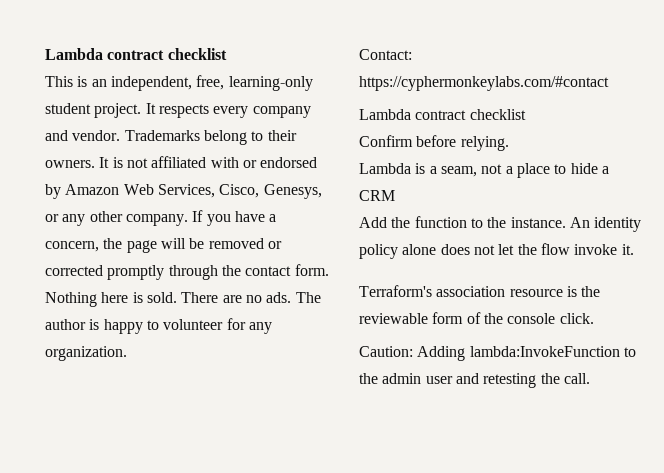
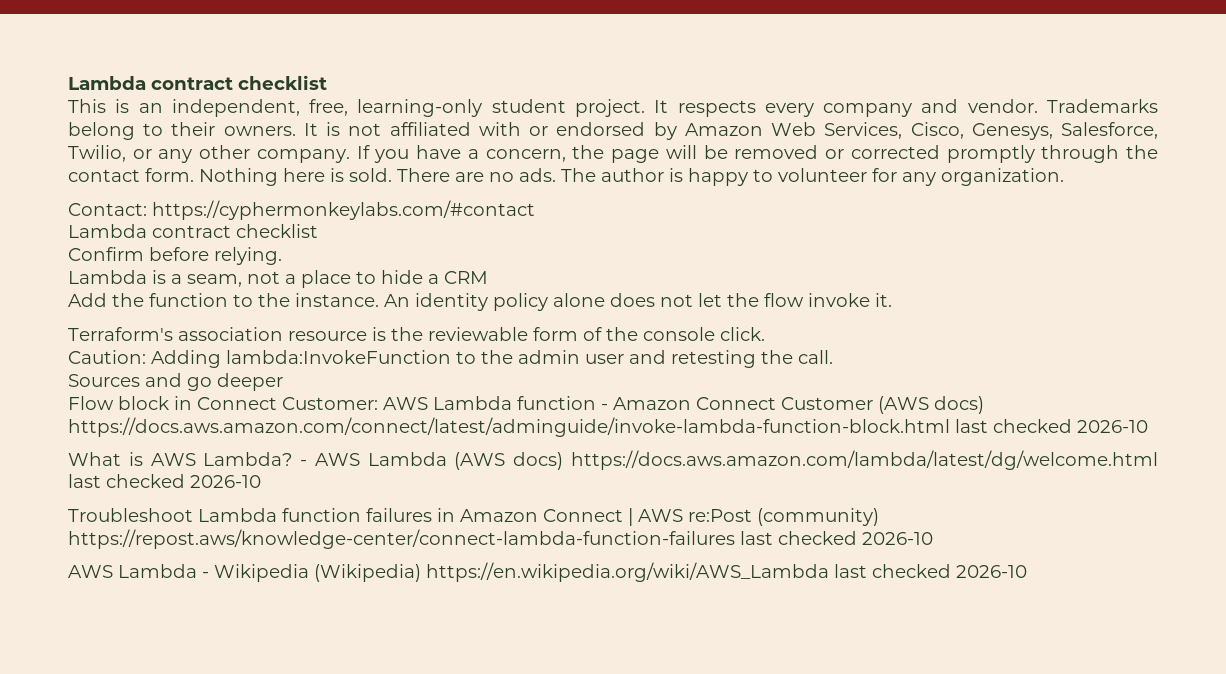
- It is not affiliated with or endorsed by Amazon Web Services, Cisco, Genesys, or any other company.
+ It is not affiliated with or endorsed by Amazon Web Services, Cisco, Genesys, Salesforce, Twilio, or any other company.
+ Sources and go deeper
+ Flow block in Connect Customer: AWS Lambda function - Amazon Connect Customer (AWS docs) https://docs.aws.amazon.com/connect/latest/adminguide/invoke-lambda-function-block.html last checked 2026-10
+ What is AWS Lambda? - AWS Lambda (AWS docs) https://docs.aws.amazon.com/lambda/latest/dg/welcome.html last checked 2026-10
+ Troubleshoot Lambda function failures in Amazon Connect | AWS re:Post (community) https://repost.aws/knowledge-center/connect-lambda-function-failures last checked 2026-10
+ AWS Lambda - Wikipedia (Wikipedia) https://en.wikipedia.org/wiki/AWS_Lambda last checked 2026-10

